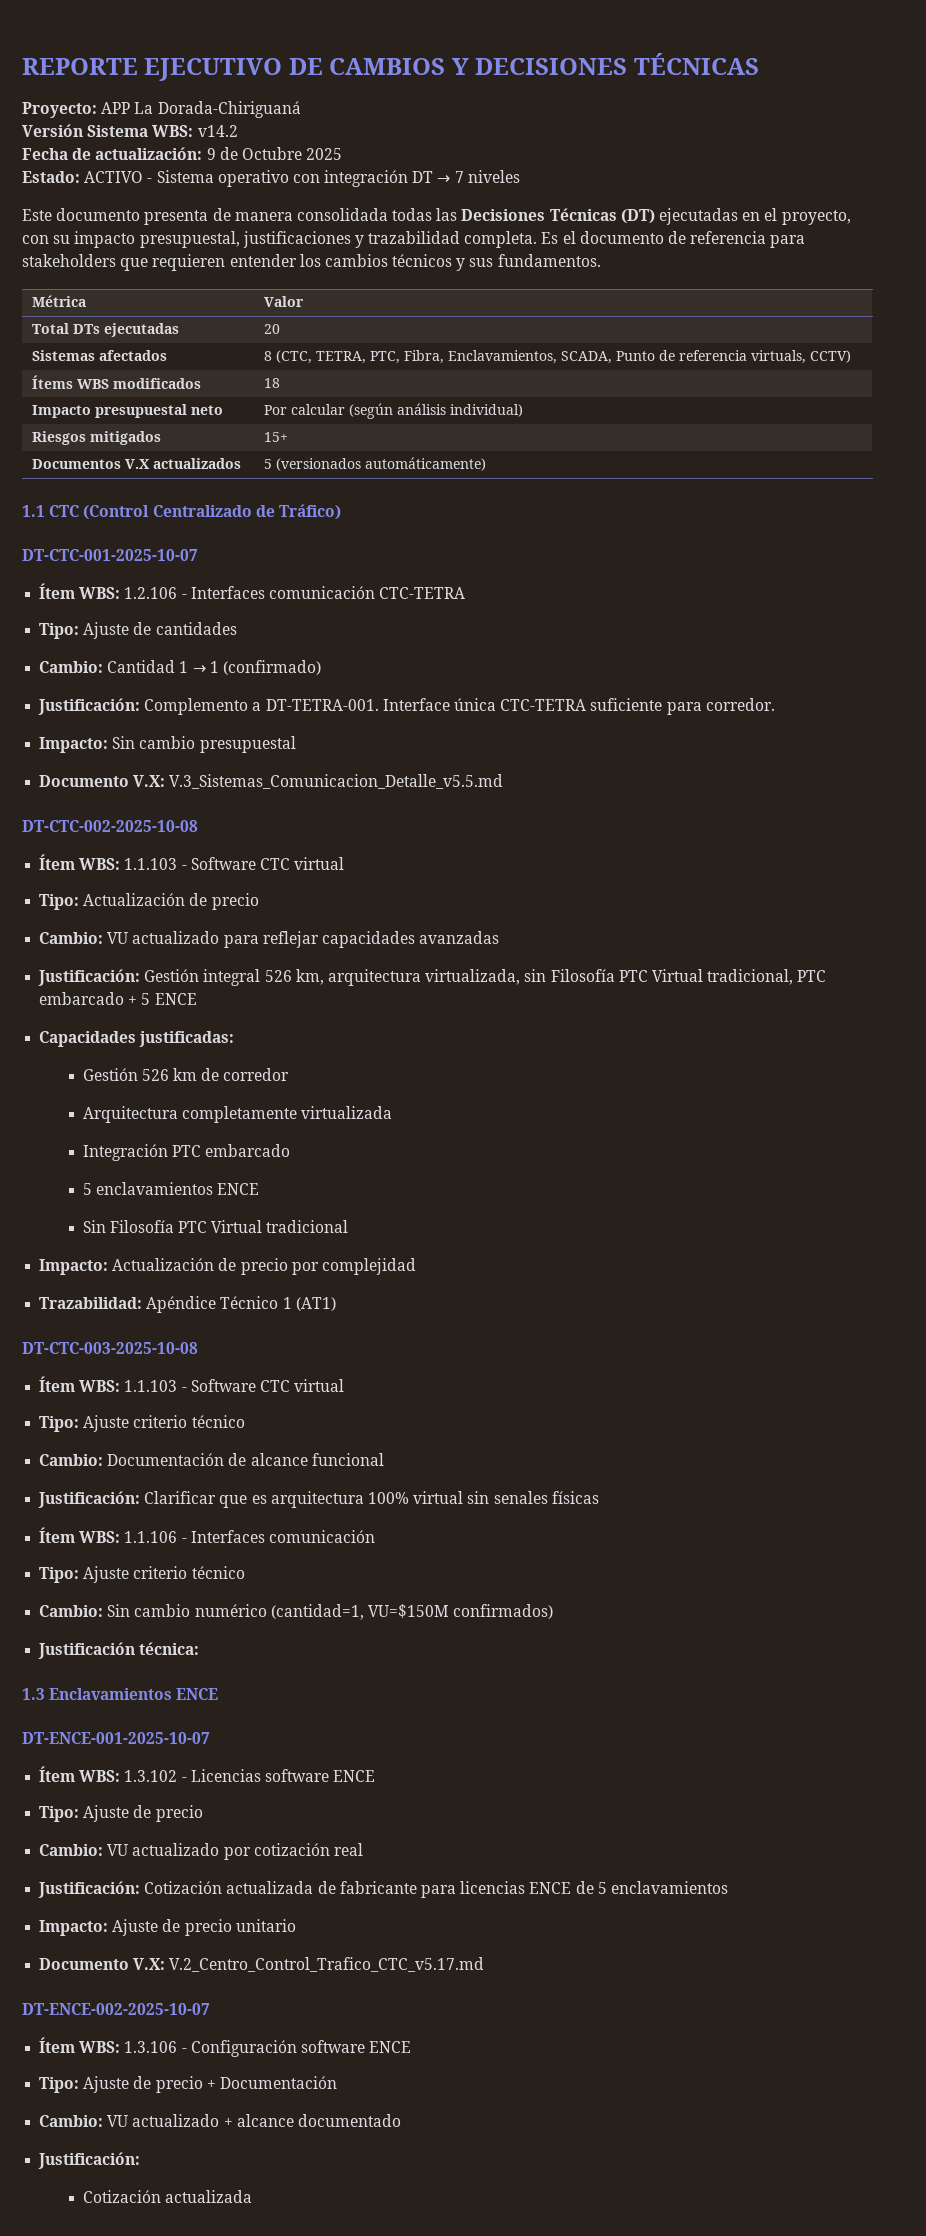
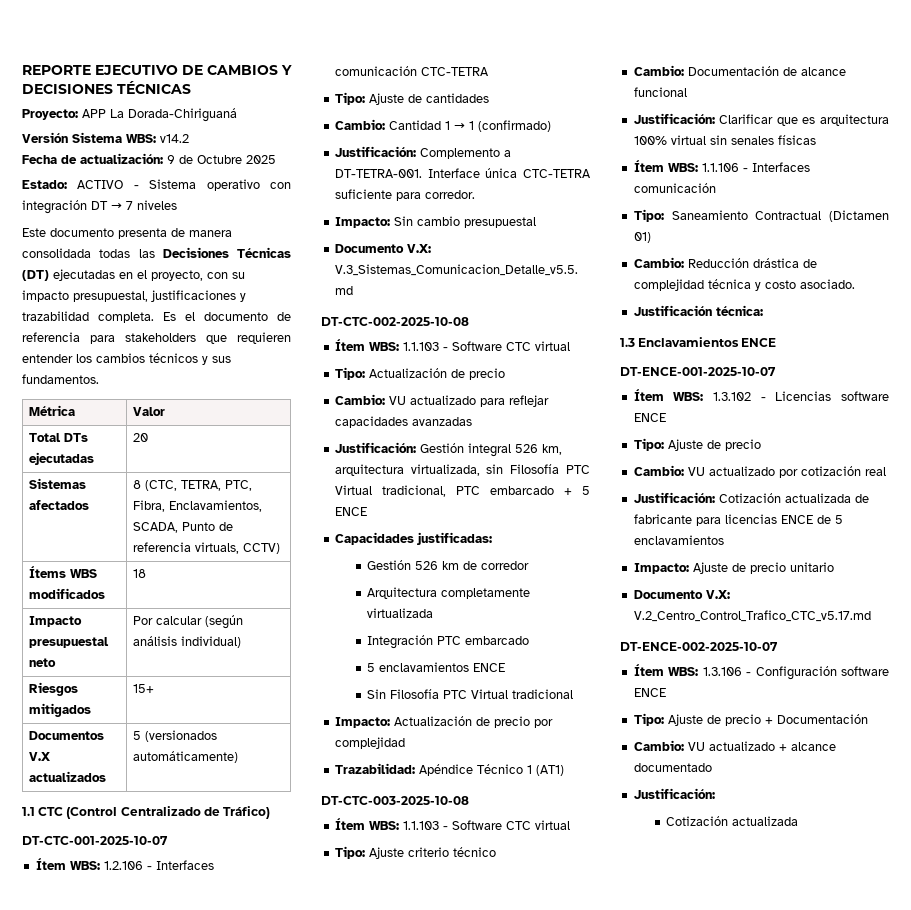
  Ítem WBS: 1.1.106 - Interfaces comunicación
- Tipo: Ajuste criterio técnico
- Cambio: Sin cambio numérico (cantidad=1, VU=$150M confirmados)
+ Tipo: Saneamiento Contractual (Dictamen 01)
+ Cambio: Reducción drástica de complejidad técnica y costo asociado.

